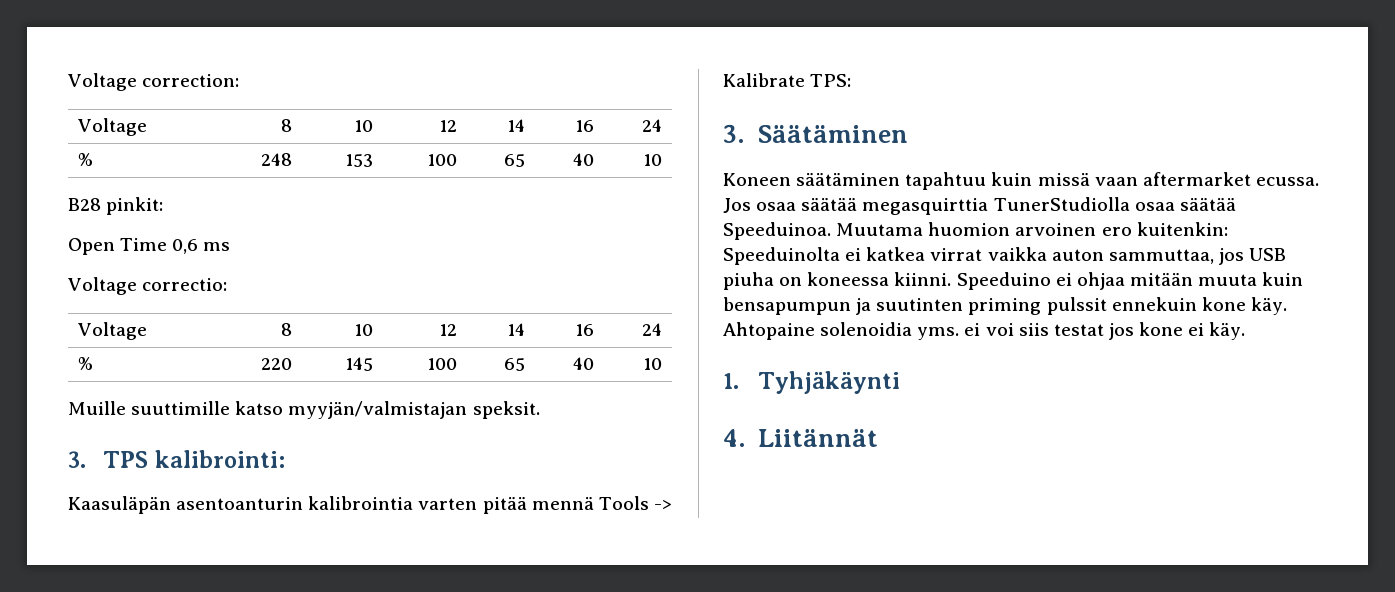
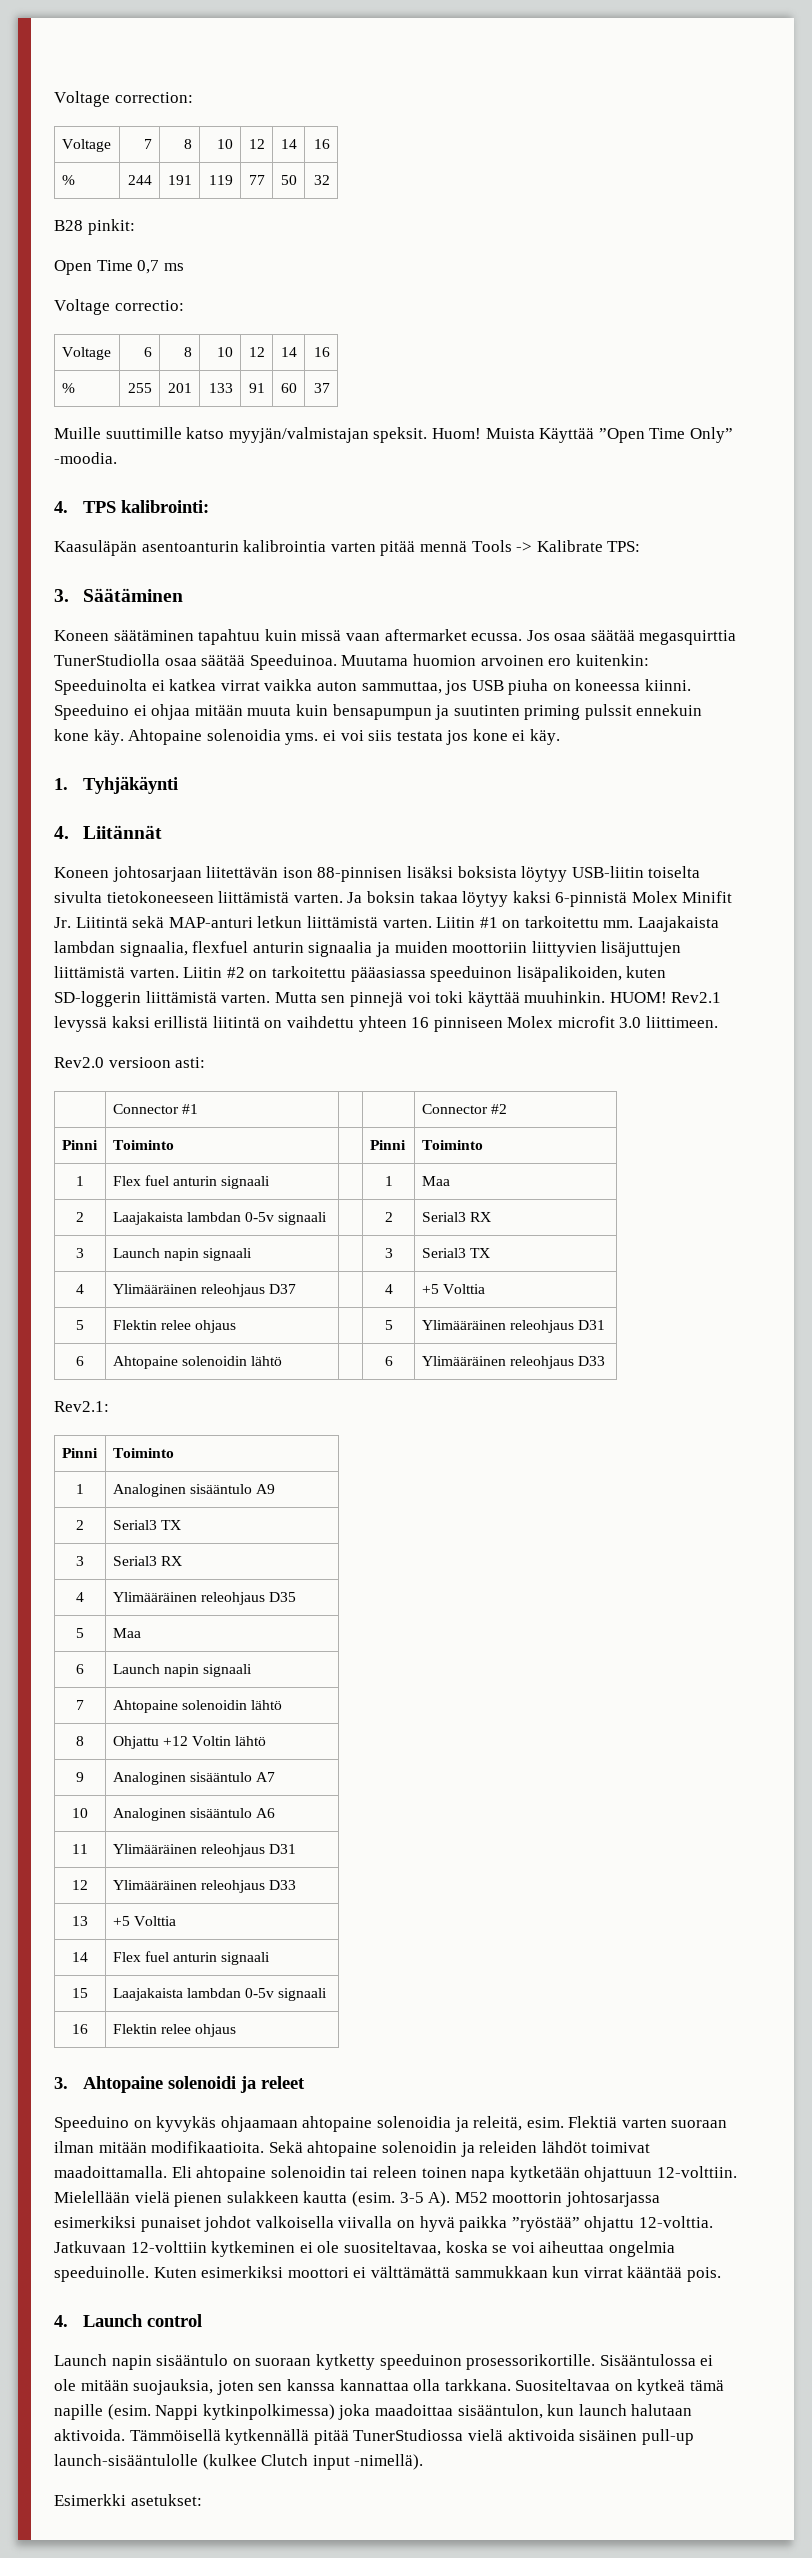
  Voltage correction:
- Voltage | 8 | 10 | 12 | 14 | 16 | 24
- % | 248 | 153 | 100 | 65 | 40 | 10
+ Voltage | 7 | 8 | 10 | 12 | 14 | 16
+ % | 244 | 191 | 119 | 77 | 50 | 32
- Open Time 0,6 ms
+ Open Time 0,7 ms
  Voltage correctio:
- Voltage | 8 | 10 | 12 | 14 | 16 | 24
- % | 220 | 145 | 100 | 65 | 40 | 10
+ Voltage | 6 | 8 | 10 | 12 | 14 | 16
+ % | 255 | 201 | 133 | 91 | 60 | 37
- Muille suuttimille katso myyjän/valmistajan speksit.
- 3. TPS kalibrointi:
+ Muille suuttimille katso myyjän/valmistajan speksit. Huom! Muista Käyttää ”Open Time Only” -moodia.
+ 4. TPS kalibrointi:
- Ahtopaine solenoidia yms. ei voi siis testat jos kone ei käy.
+ Ahtopaine solenoidia yms. ei voi siis testata jos kone ei käy.
+ Koneen johtosarjaan liitettävän ison 88-pinnisen lisäksi boksista löytyy USB-liitin toiselta sivulta tietokoneeseen liittämistä varten. Ja boksin takaa löytyy kaksi 6-pinnistä Molex Minifit Jr. Liitintä sekä MAP-anturi letkun liittämistä varten. Liitin #1 on tarkoitettu mm. Laajakaista lambdan signaalia, flexfuel anturin signaalia ja muiden moottoriin liittyvien lisäjuttujen liittämistä varten. Liitin #2 on tarkoitettu pääasiassa speeduinon lisäpalikoiden, kuten SD-loggerin liittämistä varten. Mutta sen pinnejä voi toki käyttää muuhinkin. HUOM! Rev2.1 levyssä kaksi erillistä liitintä on vaihdettu yhteen 16 pinniseen Molex microfit 3.0 liittimeen.
+ Rev2.0 versioon asti:
+ | Connector #1 | | | Connector #2
+ Pinni | Toiminto | | Pinni | Toiminto
+ 1 | Flex fuel anturin signaali | | 1 | Maa
+ 2 | Laajakaista lambdan 0-5v signaali | | 2 | Serial3 RX
+ 3 | Launch napin signaali | | 3 | Serial3 TX
+ 4 | Ylimääräinen releohjaus D37 | | 4 | +5 Volttia
+ 5 | Flektin relee ohjaus | | 5 | Ylimääräinen releohjaus D31
+ 6 | Ahtopaine solenoidin lähtö | | 6 | Ylimääräinen releohjaus D33
+ Rev2.1:
+ Pinni | Toiminto
+ 1 | Analoginen sisääntulo A9
+ 2 | Serial3 TX
+ 3 | Serial3 RX
+ 4 | Ylimääräinen releohjaus D35
+ 5 | Maa
+ 6 | Launch napin signaali
+ 7 | Ahtopaine solenoidin lähtö
+ 8 | Ohjattu +12 Voltin lähtö
+ 9 | Analoginen sisääntulo A7
+ 10 | Analoginen sisääntulo A6
+ 11 | Ylimääräinen releohjaus D31
+ 12 | Ylimääräinen releohjaus D33
+ 13 | +5 Volttia
+ 14 | Flex fuel anturin signaali
+ 15 | Laajakaista lambdan 0-5v signaali
+ 16 | Flektin relee ohjaus
+ 3. Ahtopaine solenoidi ja releet
+ Speeduino on kyvykäs ohjaamaan ahtopaine solenoidia ja releitä, esim. Flektiä varten suoraan ilman mitään modifikaatioita. Sekä ahtopaine solenoidin ja releiden lähdöt toimivat maadoittamalla. Eli ahtopaine solenoidin tai releen toinen napa kytketään ohjattuun 12-volttiin. Mielellään vielä pienen sulakkeen kautta (esim. 3-5 A). M52 moottorin johtosarjassa esimerkiksi punaiset johdot valkoisella viivalla on hyvä paikka ”ryöstää” ohjattu 12-volttia. Jatkuvaan 12-volttiin kytkeminen ei ole suositeltavaa, koska se voi aiheuttaa ongelmia speeduinolle. Kuten esimerkiksi moottori ei välttämättä sammukkaan kun virrat kääntää pois.
+ 4. Launch control
+ Launch napin sisääntulo on suoraan kytketty speeduinon prosessorikortille. Sisääntulossa ei ole mitään suojauksia, joten sen kanssa kannattaa olla tarkkana. Suositeltavaa on kytkeä tämä napille (esim. Nappi kytkinpolkimessa) joka maadoittaa sisääntulon, kun launch halutaan aktivoida. Tämmöisellä kytkennällä pitää TunerStudiossa vielä aktivoida sisäinen pull-up launch-sisääntulolle (kulkee Clutch input -nimellä).
+ Esimerkki asetukset:

